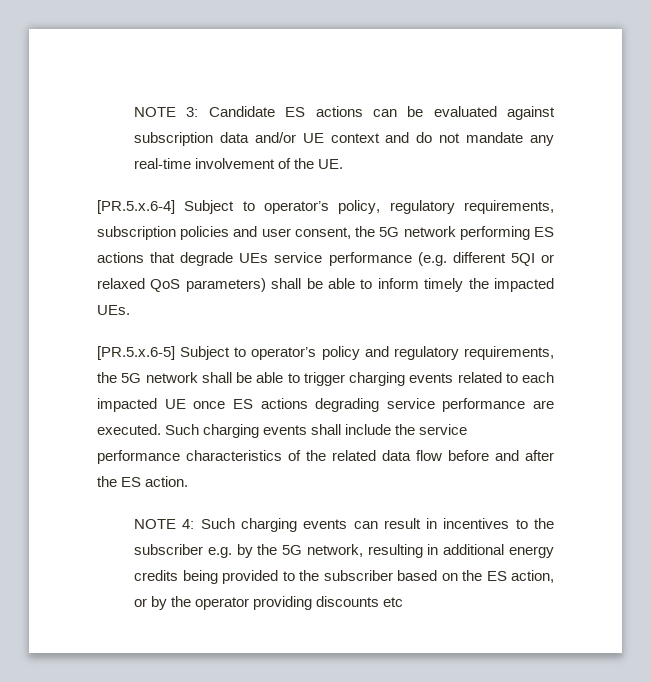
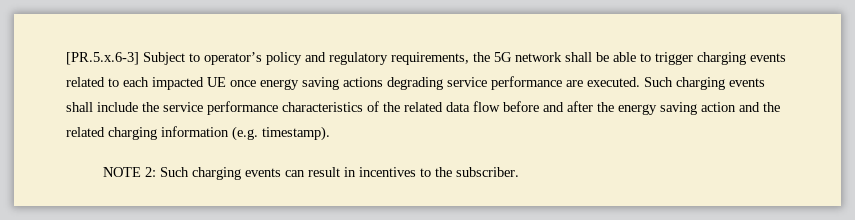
- NOTE 3: Candidate ES actions can be evaluated against subscription data and/or UE context and do not mandate any real-time involvement of the UE.
- [PR.5.x.6-4] Subject to operator’s policy, regulatory requirements, subscription policies and user consent, the 5G network performing ES actions that degrade UEs service performance (e.g. different 5QI or relaxed QoS parameters) shall be able to inform timely the impacted UEs.
- [PR.5.x.6-5] Subject to operator’s policy and regulatory requirements, the 5G network shall be able to trigger charging events related to each impacted UE once ES actions degrading service performance are executed.
+ [PR.5.x.6-3] Subject to operator’s policy and regulatory requirements, the 5G network shall be able to trigger charging events related to each impacted UE once energy saving actions degrading service performance are executed.
- Such charging events shall include the service performance characteristics of the related data flow before and after the ES action.
- NOTE 4: Such charging events can result in incentives to the subscriber e.g. by the 5G network, resulting in additional energy credits being provided to the subscriber based on the ES action, or by the operator providing discounts etc
+ Such charging events shall include the service performance characteristics of the related data flow before and after the energy saving action and the related charging information (e.g. timestamp).
+ NOTE 2: Such charging events can result in incentives to the subscriber.

